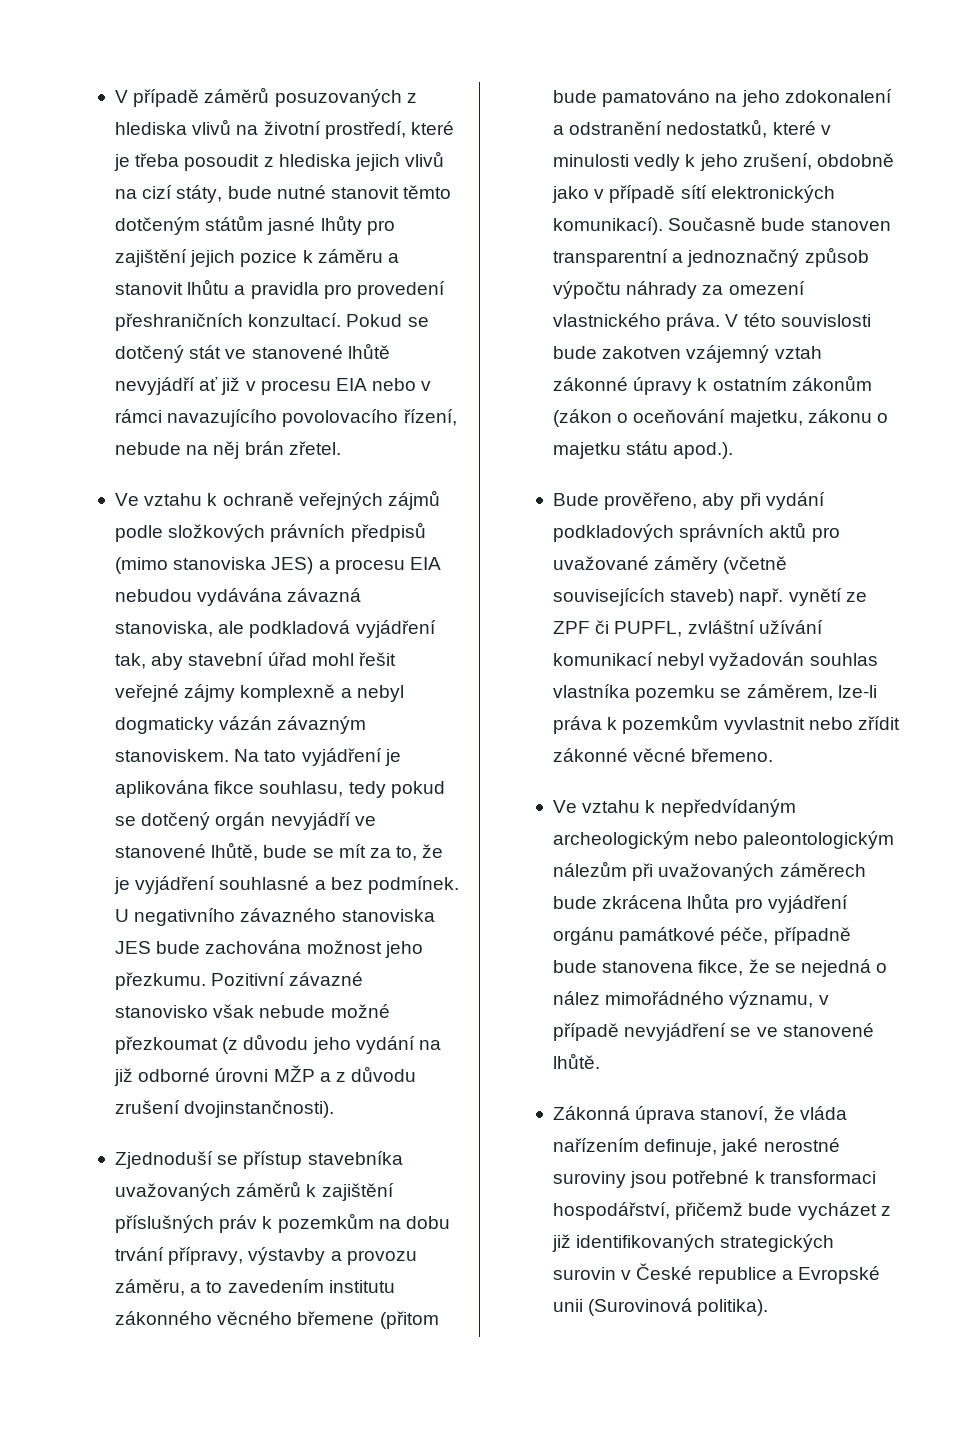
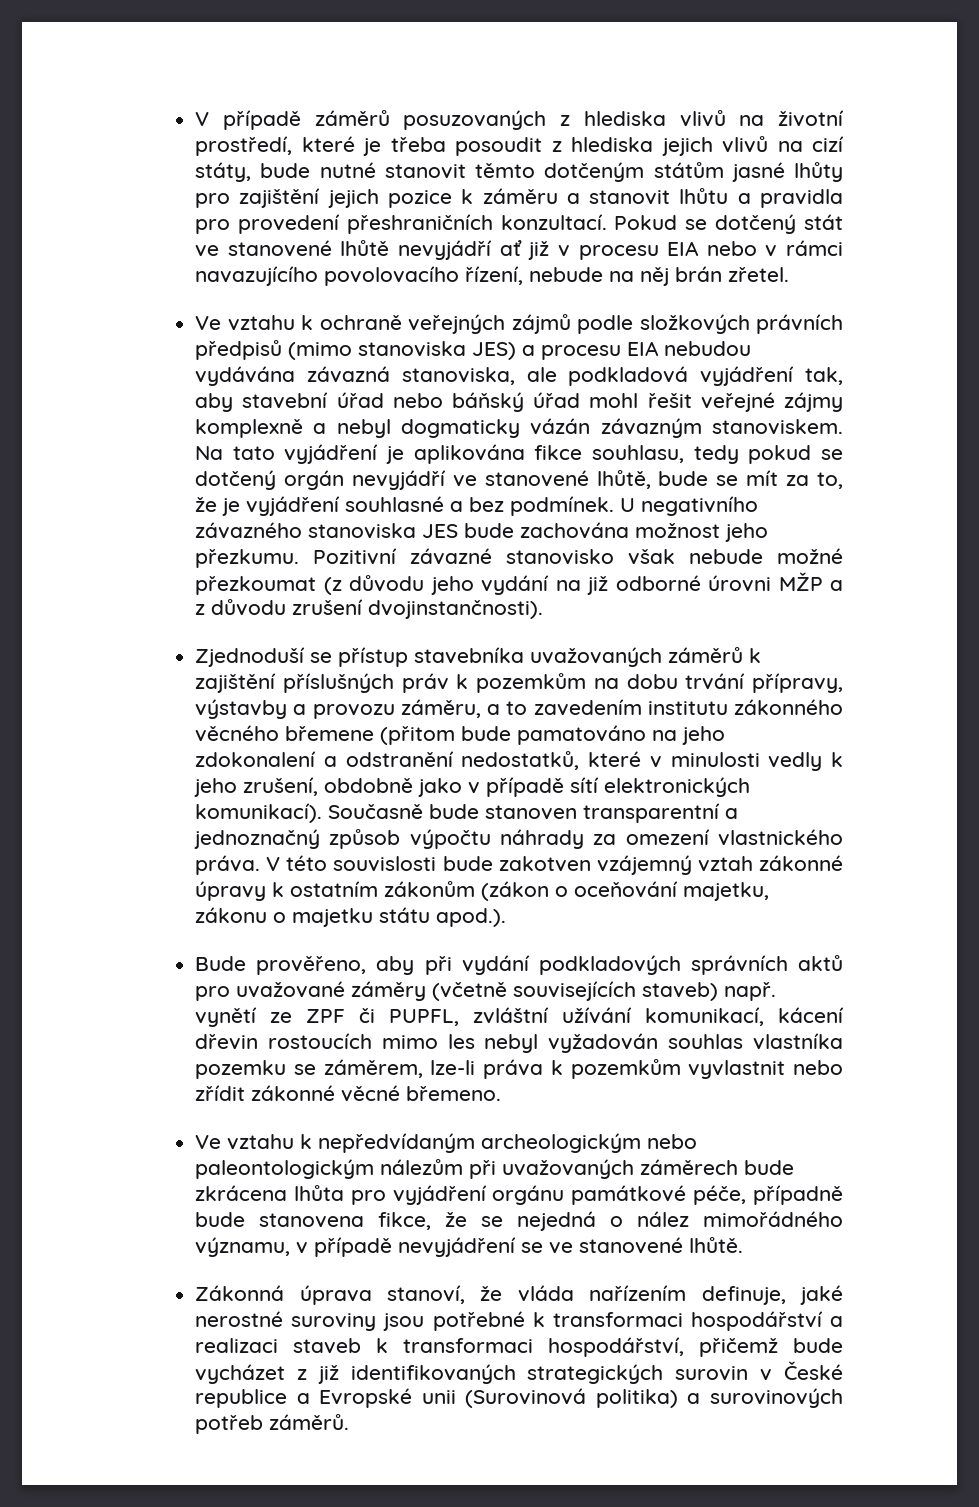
- Ve vztahu k ochraně veřejných zájmů podle složkových právních předpisů (mimo stanoviska JES) a procesu EIA nebudou vydávána závazná stanoviska, ale podkladová vyjádření tak, aby stavební úřad mohl řešit veřejné zájmy komplexně a nebyl dogmaticky vázán závazným stanoviskem.
+ Ve vztahu k ochraně veřejných zájmů podle složkových právních předpisů (mimo stanoviska JES) a procesu EIA nebudou vydávána závazná stanoviska, ale podkladová vyjádření tak, aby stavební úřad nebo báňský úřad mohl řešit veřejné zájmy komplexně a nebyl dogmaticky vázán závazným stanoviskem.
- Bude prověřeno, aby při vydání podkladových správních aktů pro uvažované záměry (včetně souvisejících staveb) např. vynětí ze ZPF či PUPFL, zvláštní užívání komunikací nebyl vyžadován souhlas vlastníka pozemku se záměrem, lze-li práva k pozemkům vyvlastnit nebo zřídit zákonné věcné břemeno.
+ Bude prověřeno, aby při vydání podkladových správních aktů pro uvažované záměry (včetně souvisejících staveb) např. vynětí ze ZPF či PUPFL, zvláštní užívání komunikací, kácení dřevin rostoucích mimo les nebyl vyžadován souhlas vlastníka pozemku se záměrem, lze-li práva k pozemkům vyvlastnit nebo zřídit zákonné věcné břemeno.
- Zákonná úprava stanoví, že vláda nařízením definuje, jaké nerostné suroviny jsou potřebné k transformaci hospodářství, přičemž bude vycházet z již identifikovaných strategických surovin v České republice a Evropské unii (Surovinová politika).
+ Zákonná úprava stanoví, že vláda nařízením definuje, jaké nerostné suroviny jsou potřebné k transformaci hospodářství a realizaci staveb k transformaci hospodářství, přičemž bude vycházet z již identifikovaných strategických surovin v České republice a Evropské unii (Surovinová politika) a surovinových potřeb záměrů.

